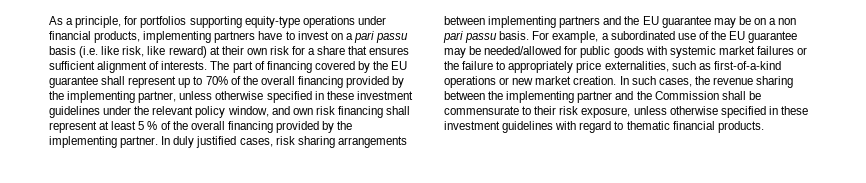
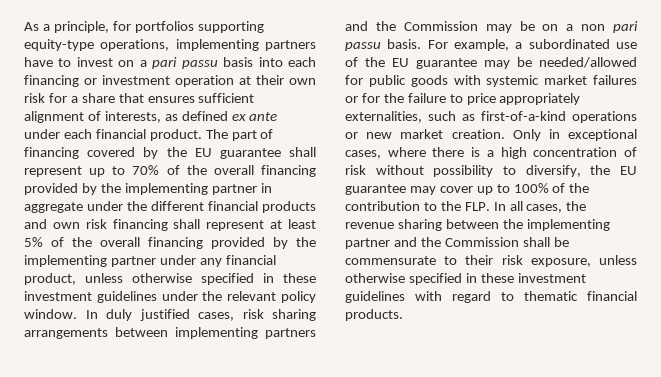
- As a principle, for portfolios supporting equity-type operations under financial products, implementing partners have to invest on a pari passu basis (i.e. like risk, like reward) at their own risk for a share that ensures sufficient alignment of interests.
+ As a principle, for portfolios supporting equity-type operations, implementing partners have to invest on a pari passu basis into each financing or investment operation at their own risk for a share that ensures sufficient alignment of interests, as defined ex ante under each financial product.
- The part of financing covered by the EU guarantee shall represent up to 70% of the overall financing provided by the implementing partner, unless otherwise specified in these investment guidelines under the relevant policy window, and own risk financing shall represent at least 5 % of the overall financing provided by the implementing partner.
+ The part of financing covered by the EU guarantee shall represent up to 70% of the overall financing provided by the implementing partner in aggregate under the different financial products and own risk financing shall represent at least 5% of the overall financing provided by the implementing partner under any financial product, unless otherwise specified in these investment guidelines under the relevant policy window.
- In duly justified cases, risk sharing arrangements between implementing partners and the EU guarantee may be on a non pari passu basis.
+ In duly justified cases, risk sharing arrangements between implementing partners and the Commission may be on a non pari passu basis.
- For example, a subordinated use of the EU guarantee may be needed/allowed for public goods with systemic market failures or the failure to appropriately price externalities, such as first-of-a-kind operations or new market creation.
+ For example, a subordinated use of the EU guarantee may be needed/allowed for public goods with systemic market failures or for the failure to price appropriately externalities, such as first-of-a-kind operations or new market creation.
- In such cases, the revenue sharing between the implementing partner and the Commission shall be commensurate to their risk exposure, unless otherwise specified in these investment guidelines with regard to thematic financial products.
+ Only in exceptional cases, where there is a high concentration of risk without possibility to diversify, the EU guarantee may cover up to 100% of the contribution to the FLP. In all cases, the revenue sharing between the implementing partner and the Commission shall be commensurate to their risk exposure, unless otherwise specified in these investment guidelines with regard to thematic financial products.

